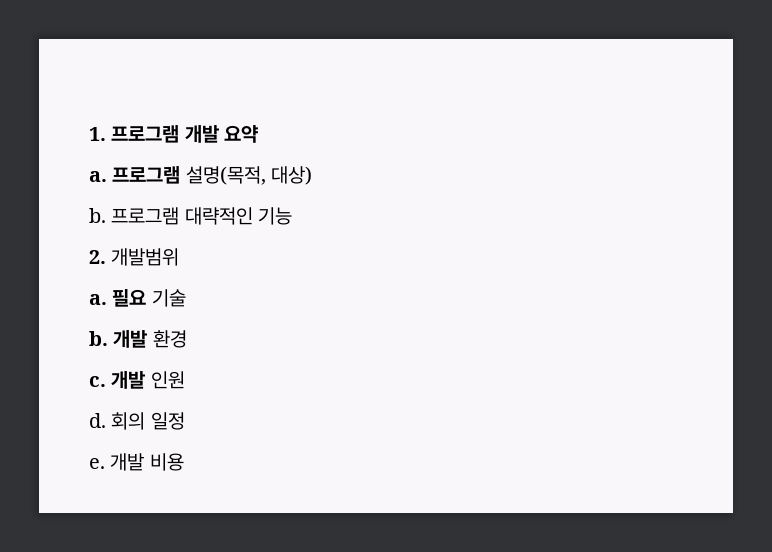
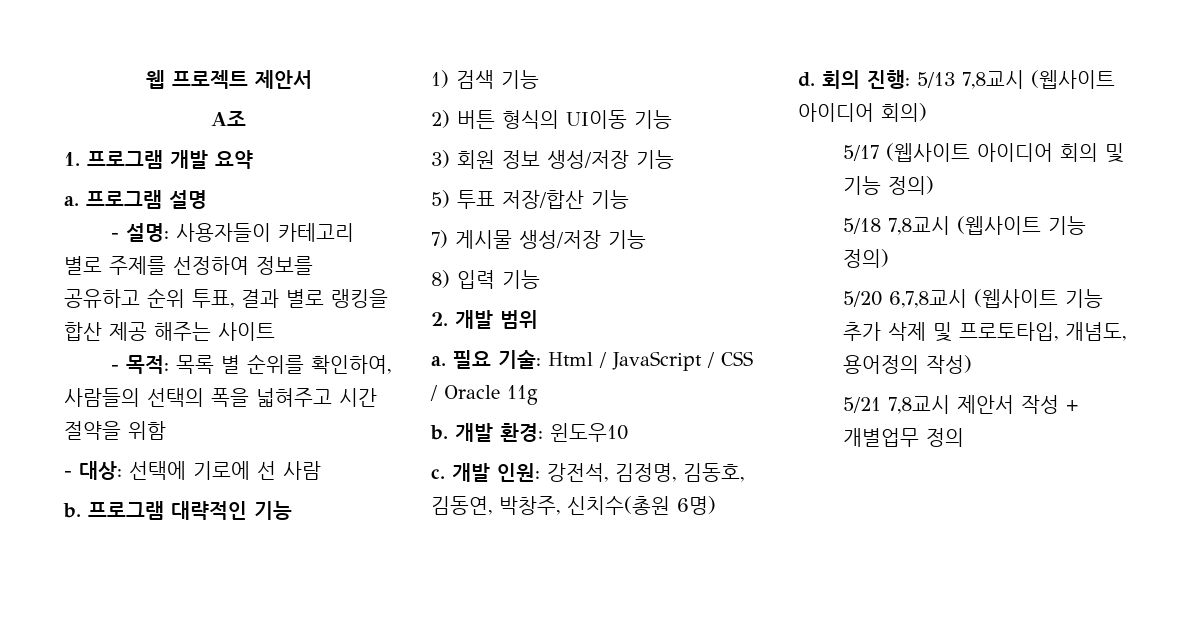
+ 웹 프로젝트 제안서
+ A조
- 프로그램 설명(목적, 대상)
+ 프로그램 설명
+ - 설명: 사용자들이 카테고리 별로 주제를 선정하여 정보를 공유하고 순위 투표, 결과 별로 랭킹을 합산 제공 해주는 사이트
+ - 목적: 목록 별 순위를 확인하여, 사람들의 선택의 폭을 넓혀주고 시간 절약을 위함
+ - 대상: 선택에 기로에 선 사람
  b. 프로그램 대략적인 기능
+ 1) 검색 기능
+ 2) 버튼 형식의 UI이동 기능
+ 3) 회원 정보 생성/저장 기능
+ 5) 투표 저장/합산 기능
+ 7) 게시물 생성/저장 기능
+ 8) 입력 기능
- 2. 개발범위
+ 2. 개발 범위
- 필요 기술
+ 필요 기술: Html / JavaScript / CSS / Oracle 11g
- 개발 환경
+ 개발 환경: 윈도우10
- 개발 인원
- d. 회의 일정
- e. 개발 비용
+ 개발 인원: 강전석, 김정명, 김동호, 김동연, 박창주, 신치수(총원 6명)
+ d. 회의 진행: 5/13 7,8교시 (웹사이트 아이디어 회의)
+ 5/17 (웹사이트 아이디어 회의 및 기능 정의)
+ 5/18 7,8교시 (웹사이트 기능 정의)
+ 5/20 6,7,8교시 (웹사이트 기능 추가 삭제 및 프로토타입, 개념도, 용어정의 작성)
+ 5/21 7,8교시 제안서 작성 + 개별업무 정의

